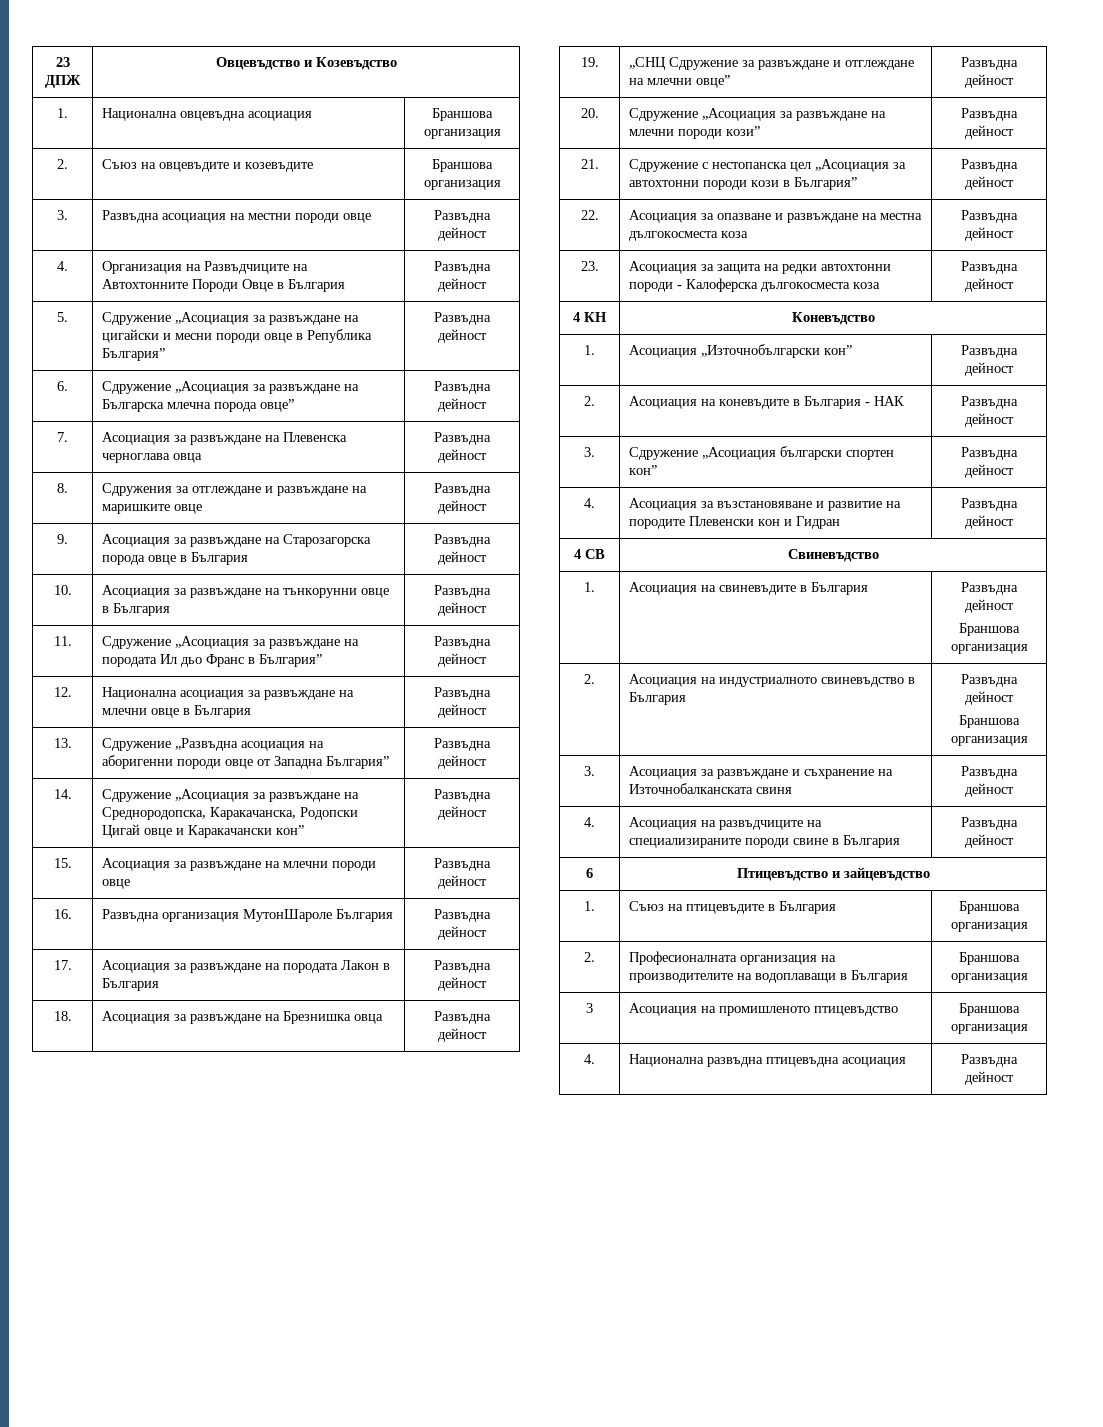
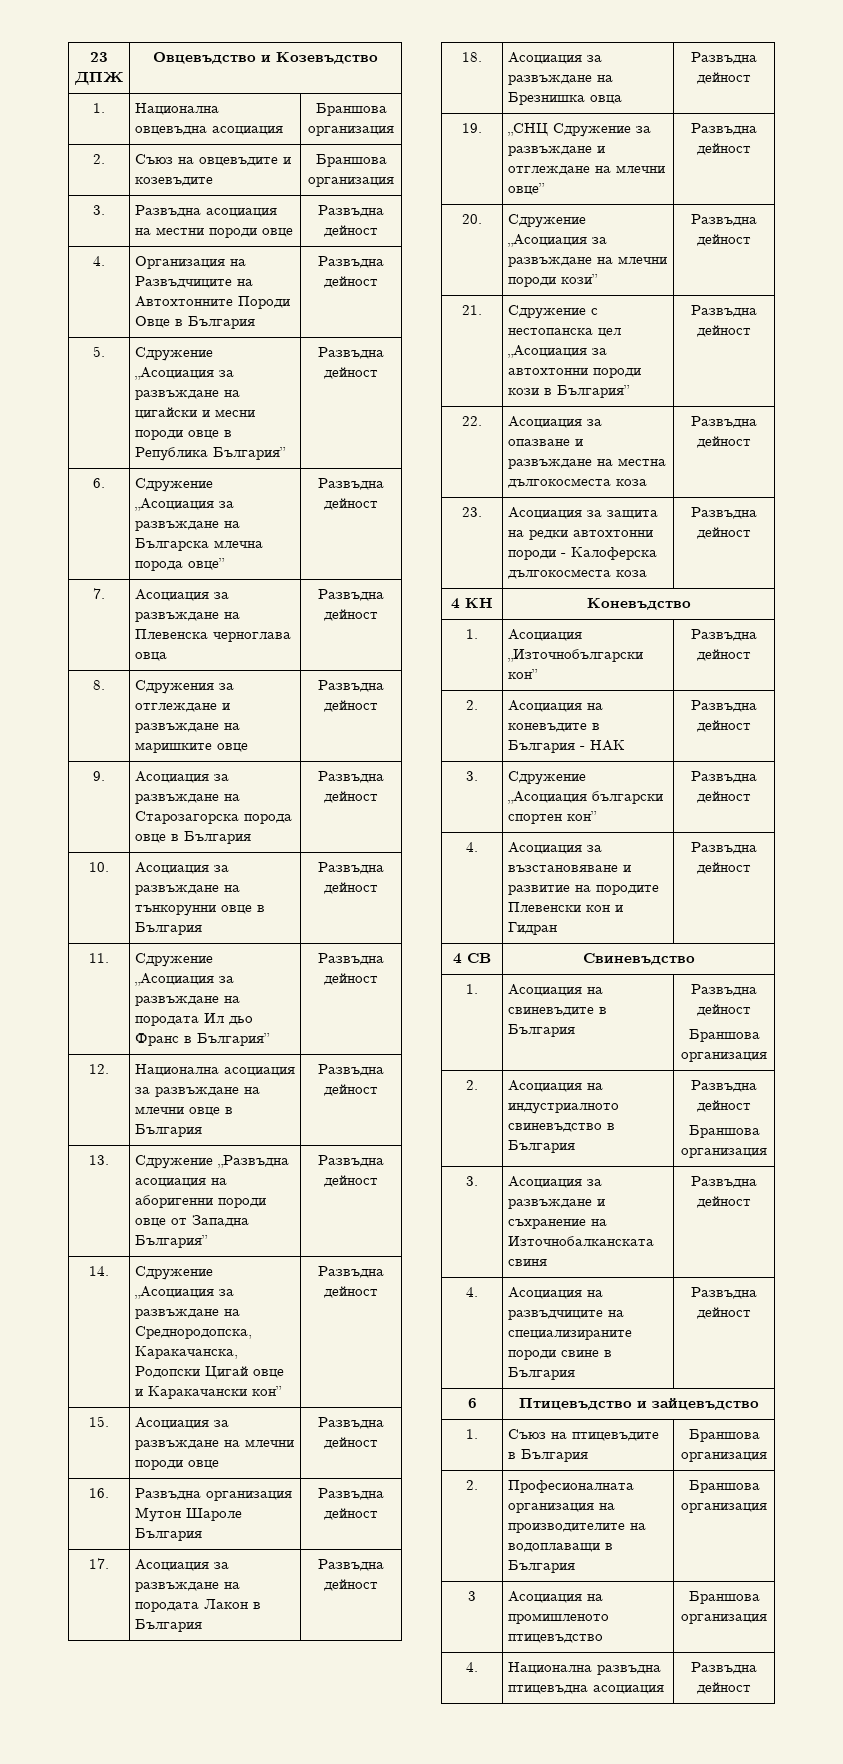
- 16. | Развъдна организация МутонШароле България | Развъдна дейност
+ 16. | Развъдна организация Мутон Шароле България | Развъдна дейност

